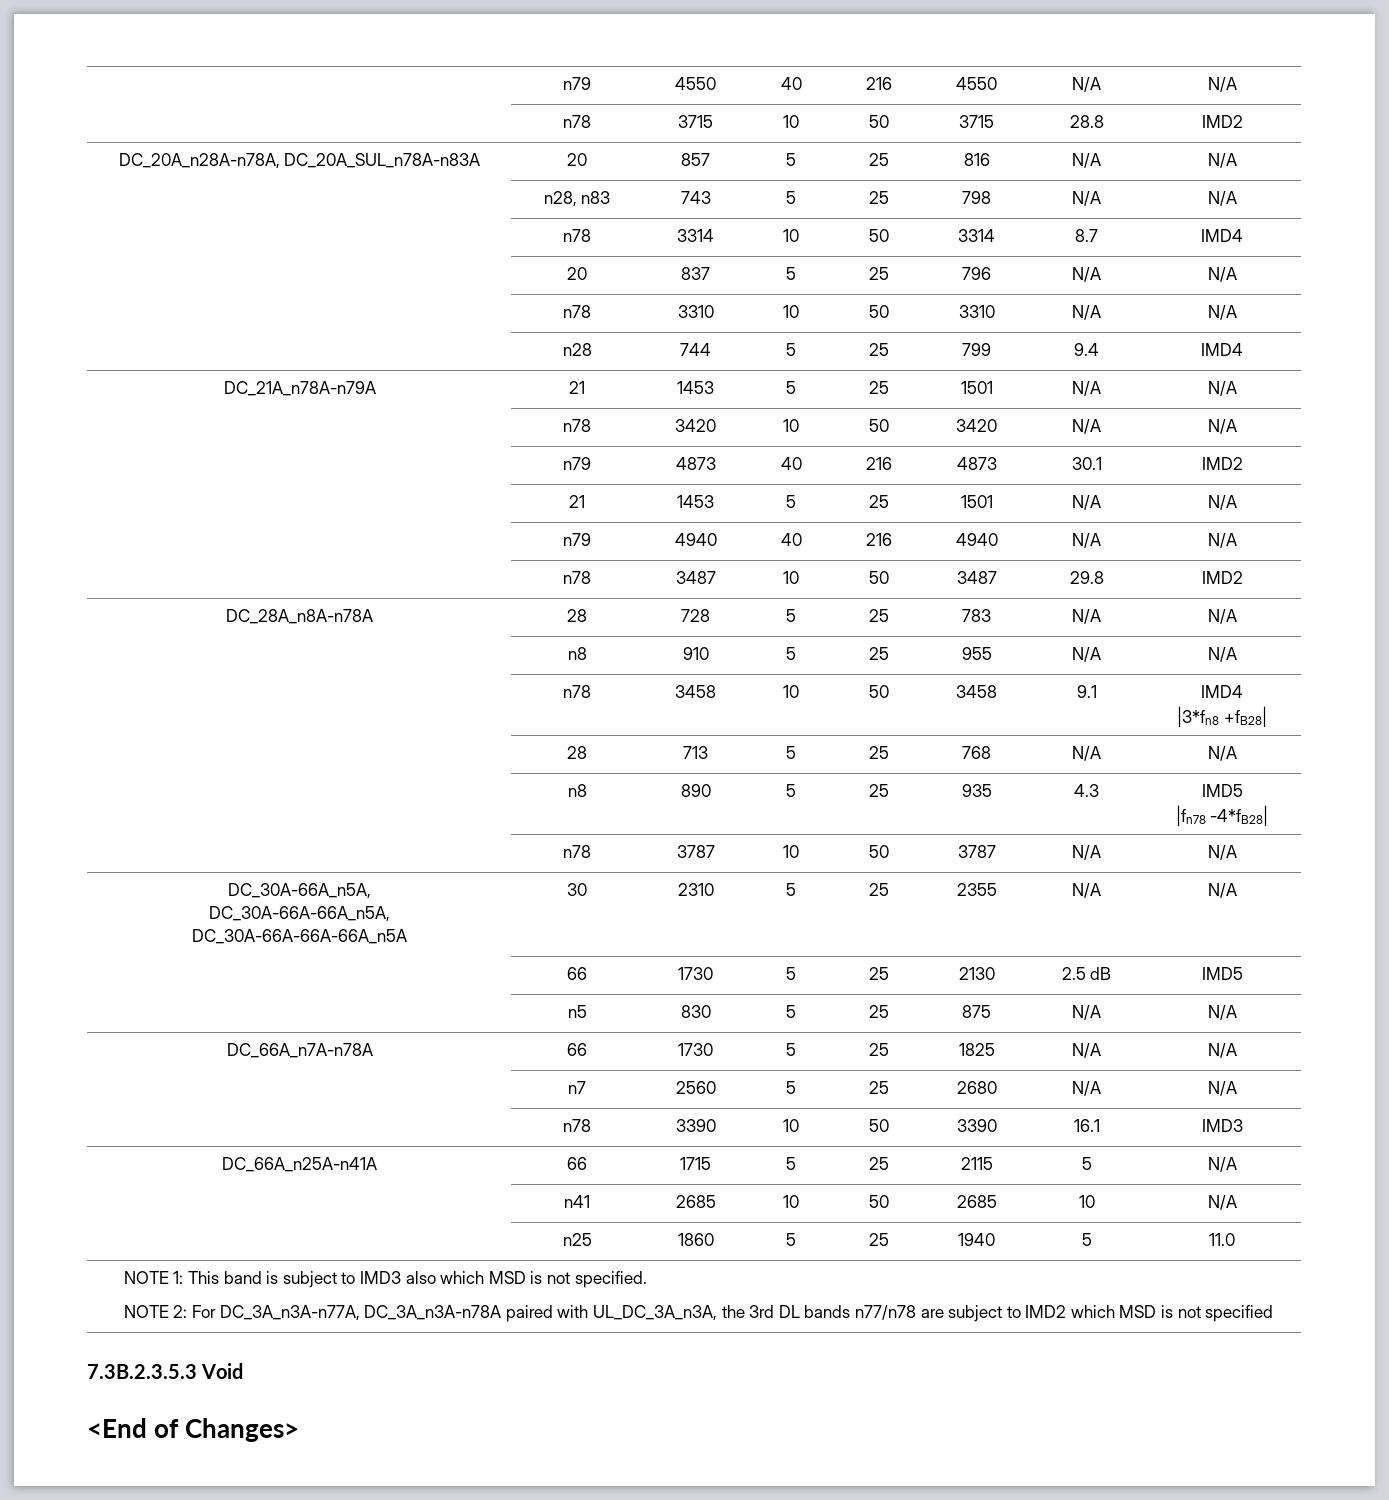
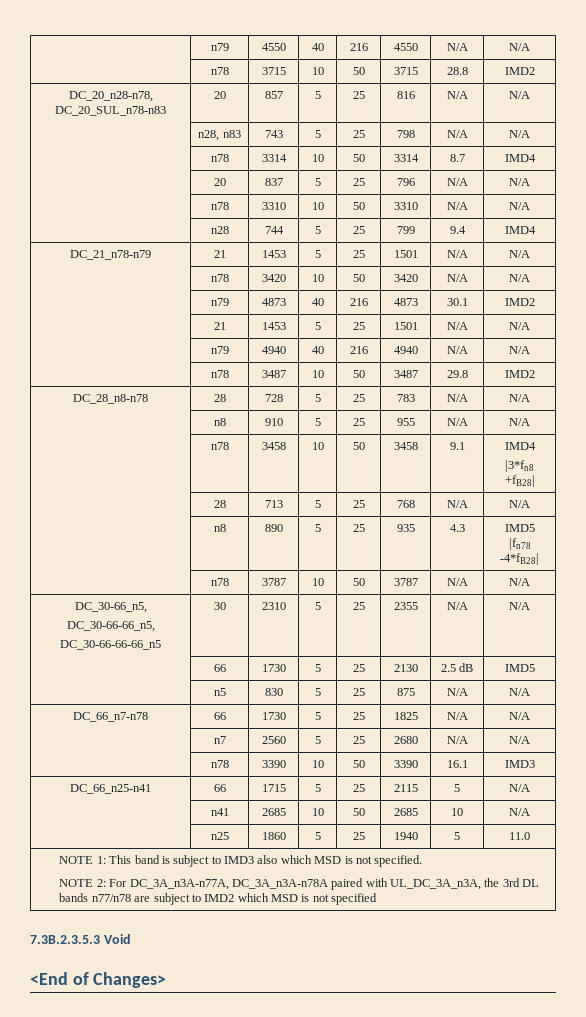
- DC_20A_n28A-n78A, DC_20A_SUL_n78A-n83A | 20 | 857 | 5 | 25 | 816 | N/A | N/A
+ DC_20_n28-n78, DC_20_SUL_n78-n83 | 20 | 857 | 5 | 25 | 816 | N/A | N/A
- DC_21A_n78A-n79A | 21 | 1453 | 5 | 25 | 1501 | N/A | N/A
+ DC_21_n78-n79 | 21 | 1453 | 5 | 25 | 1501 | N/A | N/A
- DC_28A_n8A-n78A | 28 | 728 | 5 | 25 | 783 | N/A | N/A
+ DC_28_n8-n78 | 28 | 728 | 5 | 25 | 783 | N/A | N/A
- DC_30A-66A_n5A,
- DC_30A-66A-66A_n5A,
- DC_30A-66A-66A-66A_n5A | 30 | 2310 | 5 | 25 | 2355 | N/A | N/A
+ DC_30-66_n5,
+ DC_30-66-66_n5,
+ DC_30-66-66-66_n5 | 30 | 2310 | 5 | 25 | 2355 | N/A | N/A
- DC_66A_n7A-n78A | 66 | 1730 | 5 | 25 | 1825 | N/A | N/A
+ DC_66_n7-n78 | 66 | 1730 | 5 | 25 | 1825 | N/A | N/A
- DC_66A_n25A-n41A | 66 | 1715 | 5 | 25 | 2115 | 5 | N/A
+ DC_66_n25-n41 | 66 | 1715 | 5 | 25 | 2115 | 5 | N/A

